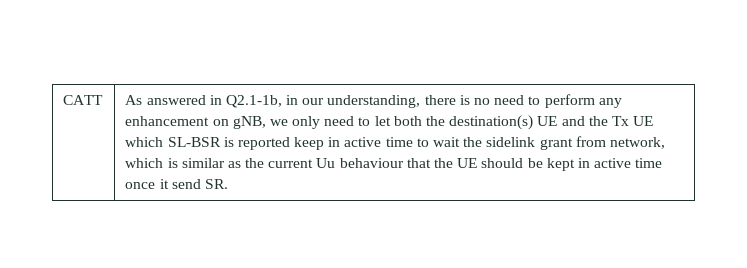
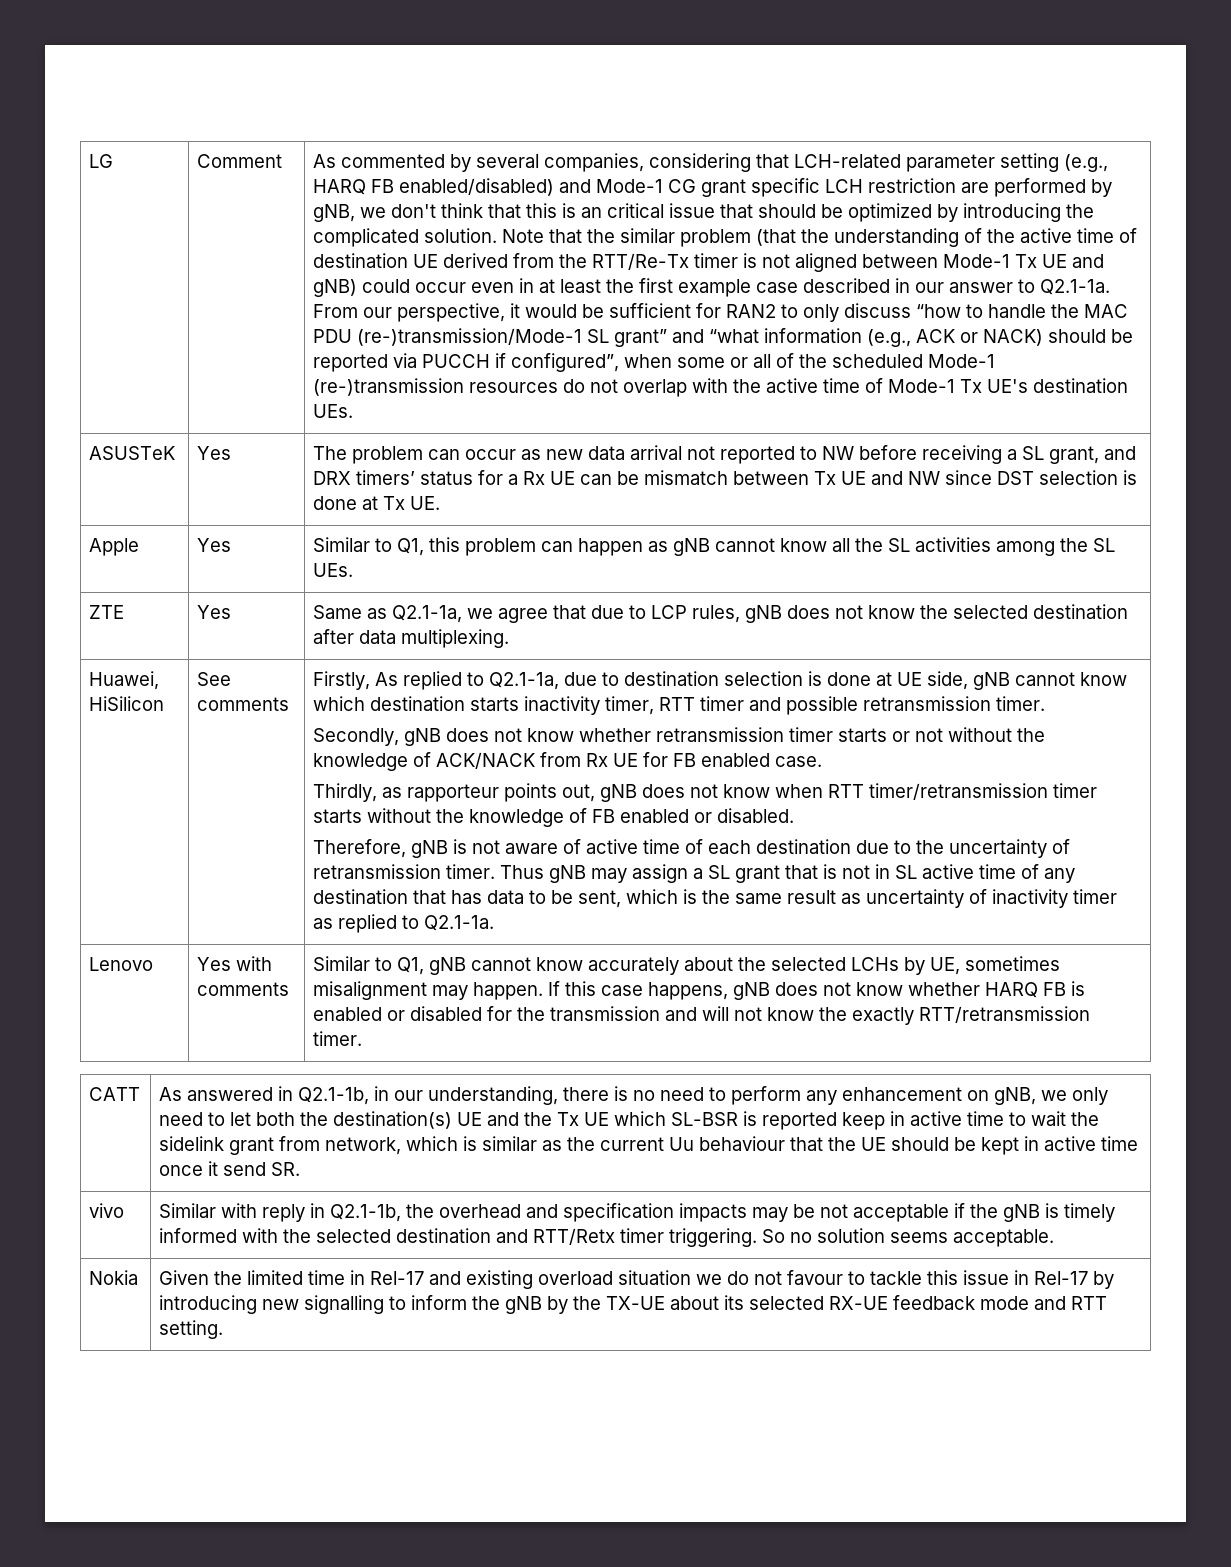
+ LG | Comment | As commented by several companies, considering that LCH-related parameter setting (e.g., HARQ FB enabled/disabled) and Mode-1 CG grant specific LCH restriction are performed by gNB, we don't think that this is an critical issue that should be optimized by introducing the complicated solution. Note that the similar problem (that the understanding of the active time of destination UE derived from the RTT/Re-Tx timer is not aligned between Mode-1 Tx UE and gNB) could occur even in at least the first example case described in our answer to Q2.1-1a. From our perspective, it would be sufficient for RAN2 to only discuss “how to handle the MAC PDU (re-)transmission/Mode-1 SL grant” and “what information (e.g., ACK or NACK) should be reported via PUCCH if configured”, when some or all of the scheduled Mode-1 (re-)transmission resources do not overlap with the active time of Mode-1 Tx UE's destination UEs.
+ ASUSTeK | Yes | The problem can occur as new data arrival not reported to NW before receiving a SL grant, and DRX timers’ status for a Rx UE can be mismatch between Tx UE and NW since DST selection is done at Tx UE.
+ Apple | Yes | Similar to Q1, this problem can happen as gNB cannot know all the SL activities among the SL UEs.
+ ZTE | Yes | Same as Q2.1-1a, we agree that due to LCP rules, gNB does not know the selected destination after data multiplexing.
+ Huawei, HiSilicon | See comments | Firstly, As replied to Q2.1-1a, due to destination selection is done at UE side, gNB cannot know which destination starts inactivity timer, RTT timer and possible retransmission timer.
+ Secondly, gNB does not know whether retransmission timer starts or not without the knowledge of ACK/NACK from Rx UE for FB enabled case.
+ Thirdly, as rapporteur points out, gNB does not know when RTT timer/retransmission timer starts without the knowledge of FB enabled or disabled.
+ Therefore, gNB is not aware of active time of each destination due to the uncertainty of retransmission timer. Thus gNB may assign a SL grant that is not in SL active time of any destination that has data to be sent, which is the same result as uncertainty of inactivity timer as replied to Q2.1-1a.
+ Lenovo | Yes with comments | Similar to Q1, gNB cannot know accurately about the selected LCHs by UE, sometimes misalignment may happen. If this case happens, gNB does not know whether HARQ FB is enabled or disabled for the transmission and will not know the exactly RTT/retransmission timer.
+ vivo | Similar with reply in Q2.1-1b, the overhead and specification impacts may be not acceptable if the gNB is timely informed with the selected destination and RTT/Retx timer triggering. So no solution seems acceptable.
+ Nokia | Given the limited time in Rel-17 and existing overload situation we do not favour to tackle this issue in Rel-17 by introducing new signalling to inform the gNB by the TX-UE about its selected RX-UE feedback mode and RTT setting.

